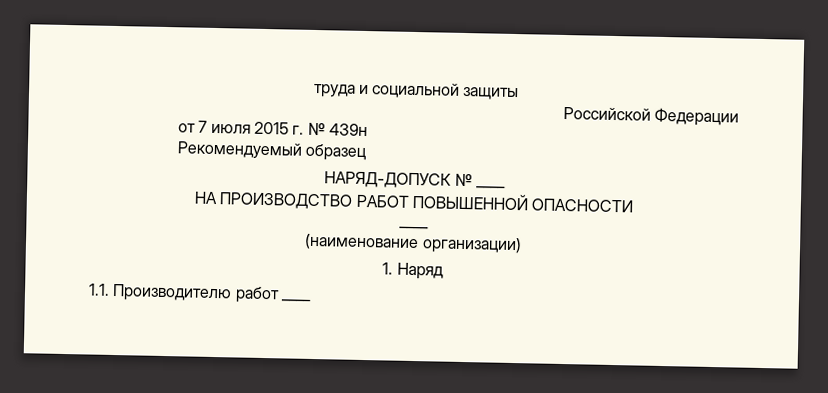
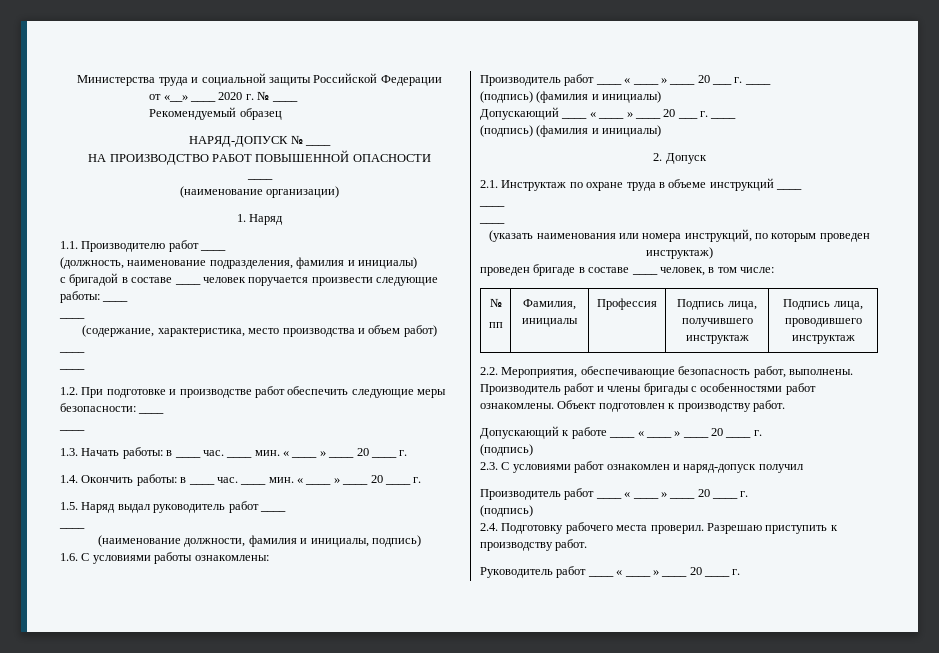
- труда и социальной защиты
- Российской Федерации
+ Министерства труда и социальной защиты Российской Федерации
- от 7 июля 2015 г. № 439н
+ от «__» ____ 2020 г. № ____
+ (должность, наименование подразделения, фамилия и инициалы)
+ с бригадой в составе ____ человек поручается произвести следующие работы: ____
+ ____
+ (содержание, характеристика, место производства и объем работ)
+ ____
+ ____
+ 1.2. При подготовке и производстве работ обеспечить следующие меры безопасности: ____
+ ____
+ 1.3. Начать работы: в ____ час. ____ мин. « ____ » ____ 20 ____ г.
+ 1.4. Окончить работы: в ____ час. ____ мин. « ____ » ____ 20 ____ г.
+ 1.5. Наряд выдал руководитель работ ____
+ ____
+ (наименование должности, фамилия и инициалы, подпись)
+ 1.6. С условиями работы ознакомлены:
+ Производитель работ ____ « ____ » ____ 20 ___ г. ____
+ (подпись) (фамилия и инициалы)
+ Допускающий ____ « ____ » ____ 20 ___ г. ____
+ (подпись) (фамилия и инициалы)
+ 2. Допуск
+ 2.1. Инструктаж по охране труда в объеме инструкций ____
+ ____
+ ____
+ (указать наименования или номера инструкций, по которым проведен инструктаж)
+ проведен бригаде в составе ____ человек, в том числе:
+ №
+ пп | Фамилия, инициалы | Профессия | Подпись лица, получившего инструктаж | Подпись лица, проводившего инструктаж
+ 2.2. Мероприятия, обеспечивающие безопасность работ, выполнены. Производитель работ и члены бригады с особенностями работ ознакомлены. Объект подготовлен к производству работ.
+ Допускающий к работе ____ « ____ » ____ 20 ____ г.
+ (подпись)
+ 2.3. С условиями работ ознакомлен и наряд-допуск получил
+ Производитель работ ____ « ____ » ____ 20 ____ г.
+ (подпись)
+ 2.4. Подготовку рабочего места проверил. Разрешаю приступить к производству работ.
+ Руководитель работ ____ « ____ » ____ 20 ____ г.

